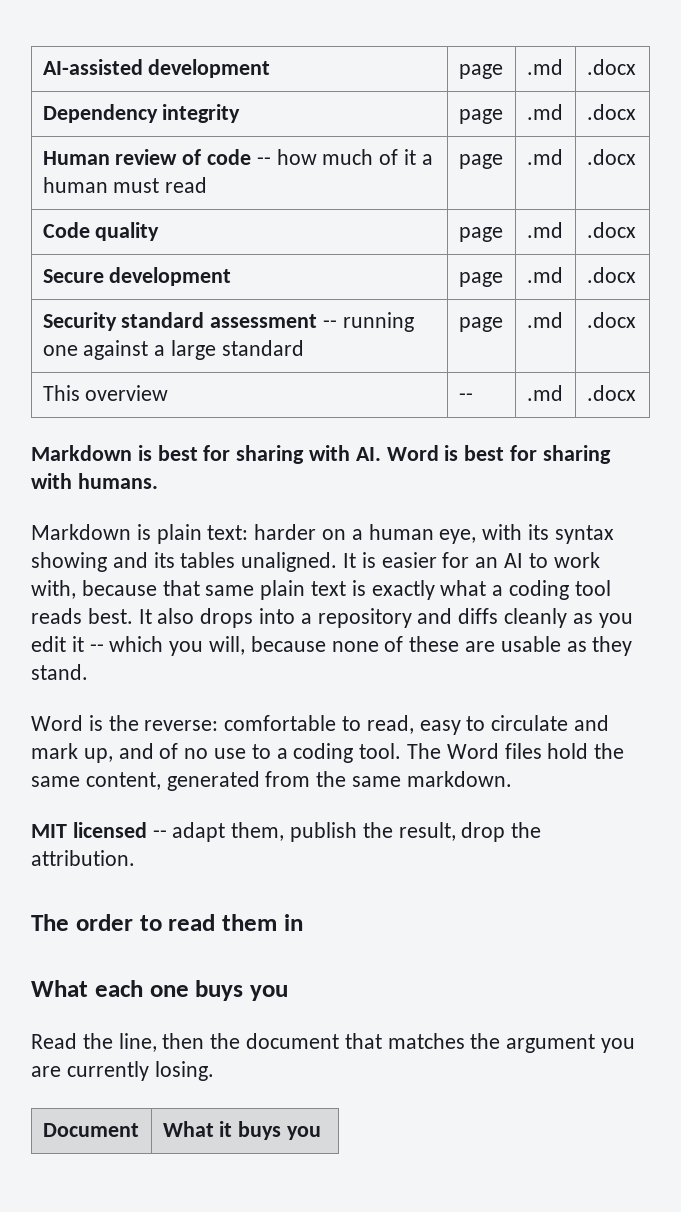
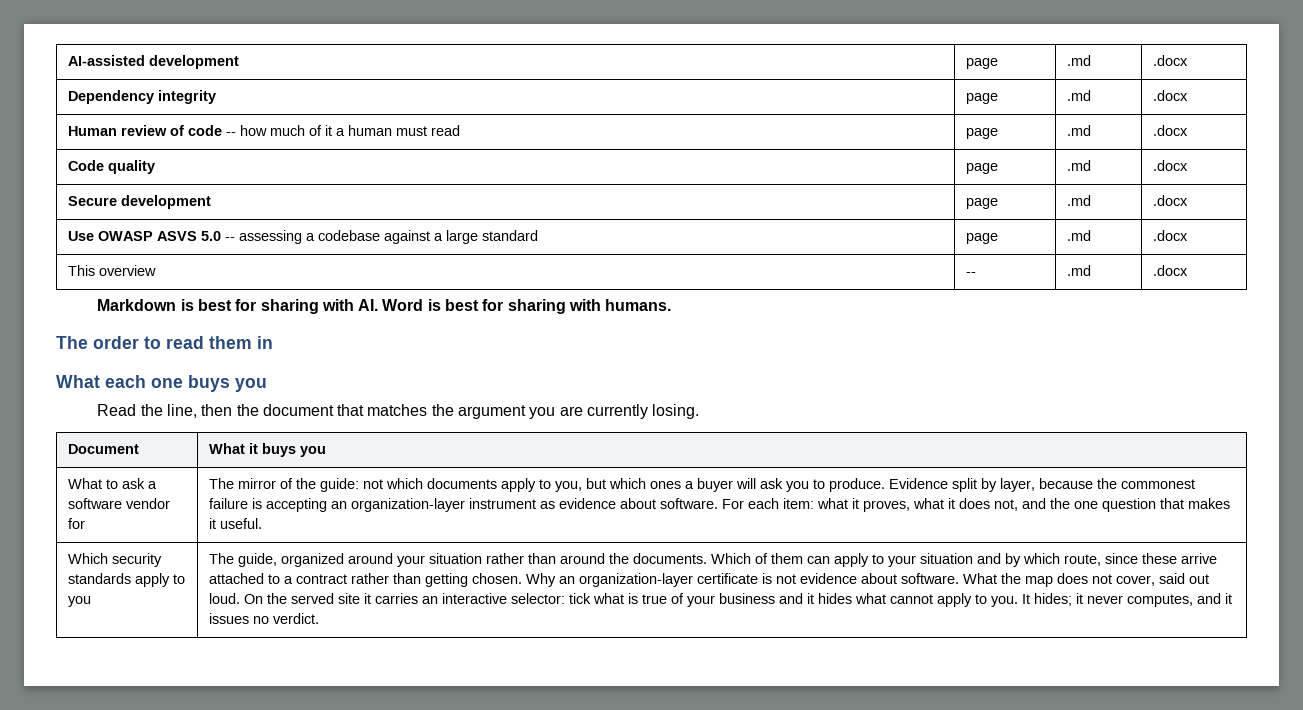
- Security standard assessment -- running one against a large standard | page | .md | .docx
+ Use OWASP ASVS 5.0 -- assessing a codebase against a large standard | page | .md | .docx
- Markdown is plain text: harder on a human eye, with its syntax showing and its tables unaligned. It is easier for an AI to work with, because that same plain text is exactly what a coding tool reads best. It also drops into a repository and diffs cleanly as you edit it -- which you will, because none of these are usable as they stand.
- Word is the reverse: comfortable to read, easy to circulate and mark up, and of no use to a coding tool. The Word files hold the same content, generated from the same markdown.
- MIT licensed -- adapt them, publish the result, drop the attribution.
+ What to ask a software vendor for | The mirror of the guide: not which documents apply to you, but which ones a buyer will ask you to produce. Evidence split by layer, because the commonest failure is accepting an organization-layer instrument as evidence about software. For each item: what it proves, what it does not, and the one question that makes it useful.
+ Which security standards apply to you | The guide, organized around your situation rather than around the documents. Which of them can apply to your situation and by which route, since these arrive attached to a contract rather than getting chosen. Why an organization-layer certificate is not evidence about software. What the map does not cover, said out loud. On the served site it carries an interactive selector: tick what is true of your business and it hides what cannot apply to you. It hides; it never computes, and it issues no verdict.

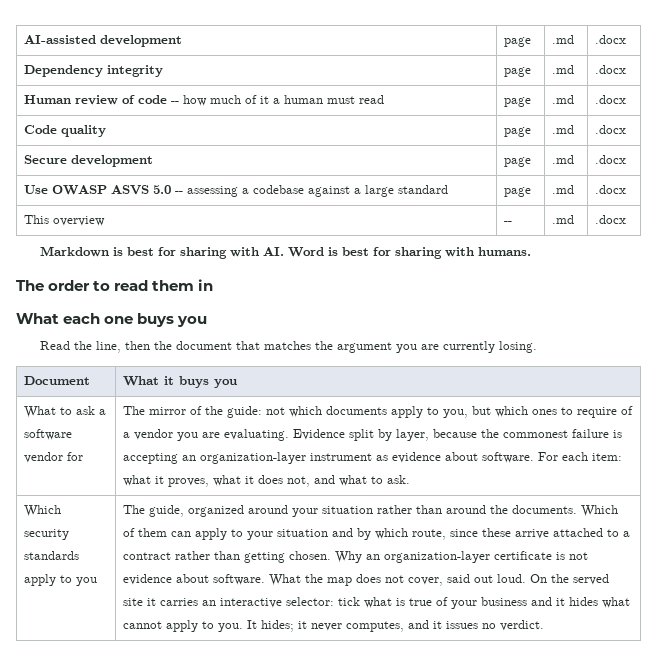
- The mirror of the guide: not which documents apply to you, but which ones a buyer will ask you to produce.
+ The mirror of the guide: not which documents apply to you, but which ones to require of a vendor you are evaluating.
- For each item: what it proves, what it does not, and the one question that makes it useful.
+ For each item: what it proves, what it does not, and what to ask.

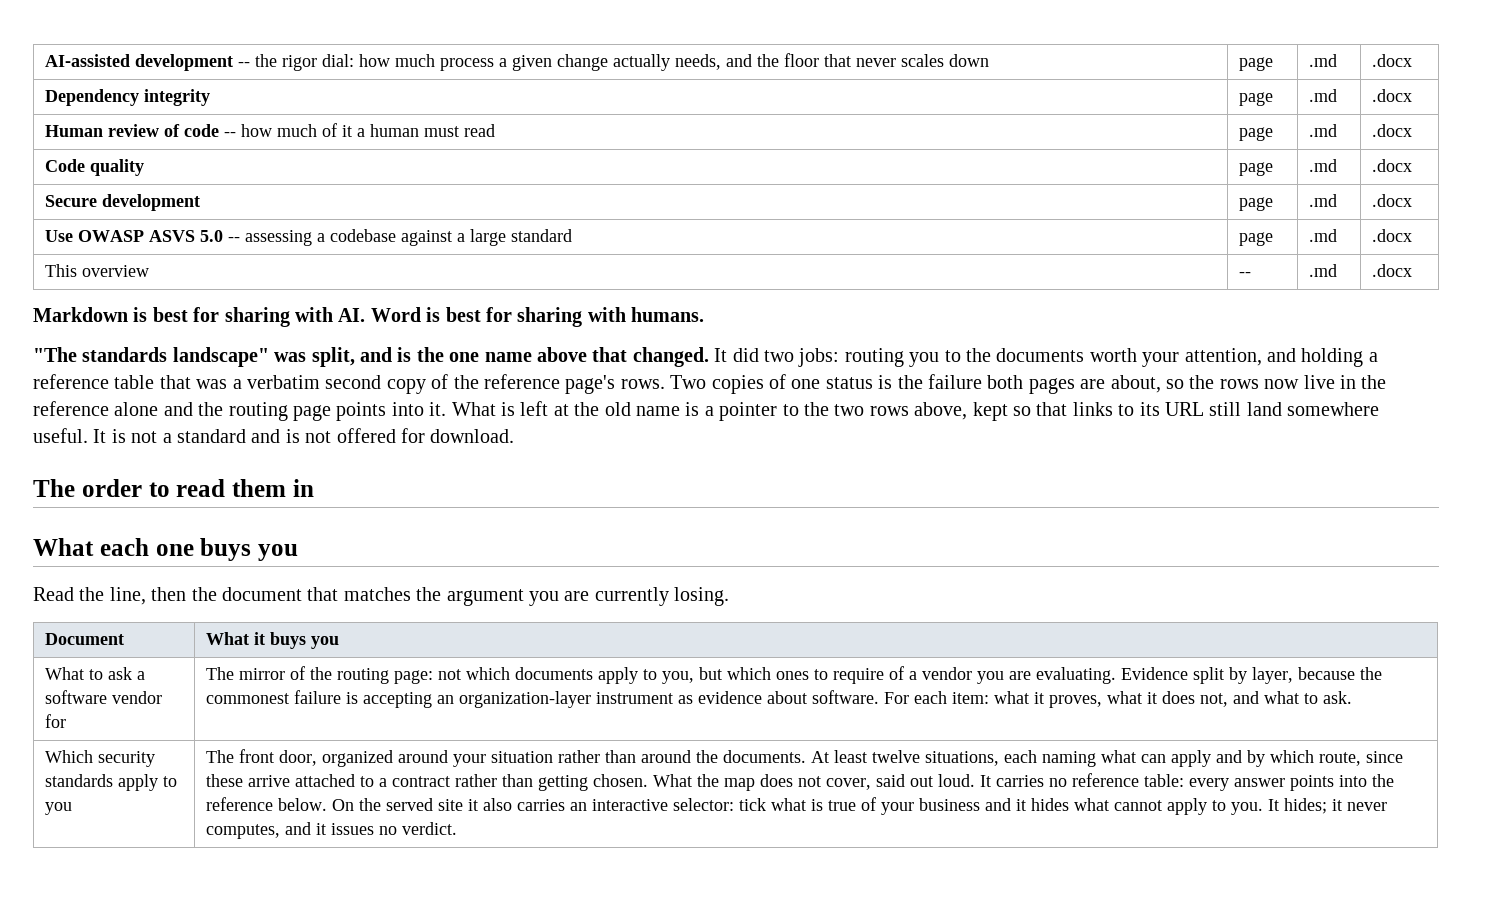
- AI-assisted development | page | .md | .docx
+ AI-assisted development -- the rigor dial: how much process a given change actually needs, and the floor that never scales down | page | .md | .docx
+ "The standards landscape" was split, and is the one name above that changed. It did two jobs: routing you to the documents worth your attention, and holding a reference table that was a verbatim second copy of the reference page's rows. Two copies of one status is the failure both pages are about, so the rows now live in the reference alone and the routing page points into it. What is left at the old name is a pointer to the two rows above, kept so that links to its URL still land somewhere useful. It is not a standard and is not offered for download.
- The mirror of the guide: not which documents apply to you, but which ones to require of a vendor you are evaluating.
+ The mirror of the routing page: not which documents apply to you, but which ones to require of a vendor you are evaluating.
- The guide, organized around your situation rather than around the documents.
+ The front door, organized around your situation rather than around the documents.
- Which of them can apply to your situation and by which route, since these arrive attached to a contract rather than getting chosen.
+ At least twelve situations, each naming what can apply and by which route, since these arrive attached to a contract rather than getting chosen.
- Why an organization-layer certificate is not evidence about software.
+ It carries no reference table: every answer points into the reference below.
- On the served site it carries an interactive selector: tick what is true of your business and it hides what cannot apply to you.
+ On the served site it also carries an interactive selector: tick what is true of your business and it hides what cannot apply to you.

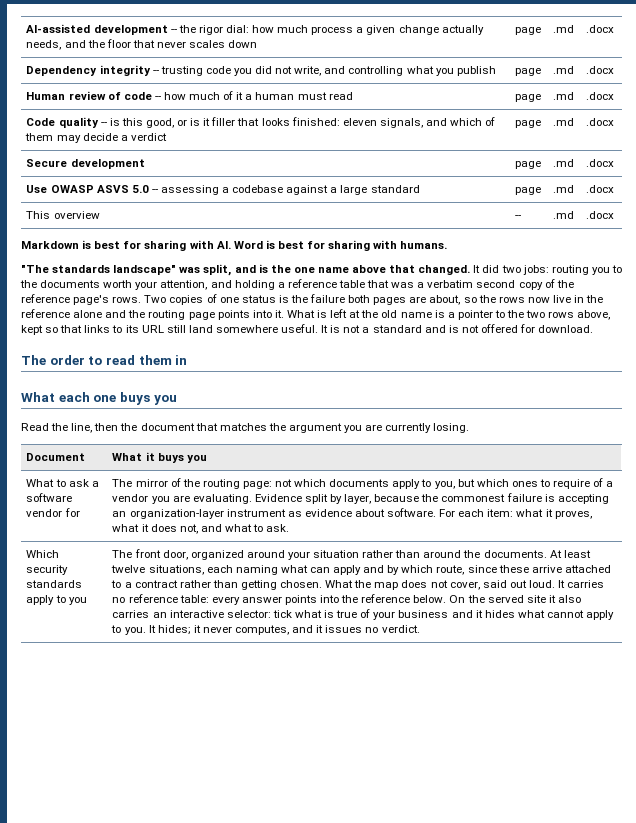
- Dependency integrity | page | .md | .docx
+ Dependency integrity -- trusting code you did not write, and controlling what you publish | page | .md | .docx
- Code quality | page | .md | .docx
+ Code quality -- is this good, or is it filler that looks finished: eleven signals, and which of them may decide a verdict | page | .md | .docx

